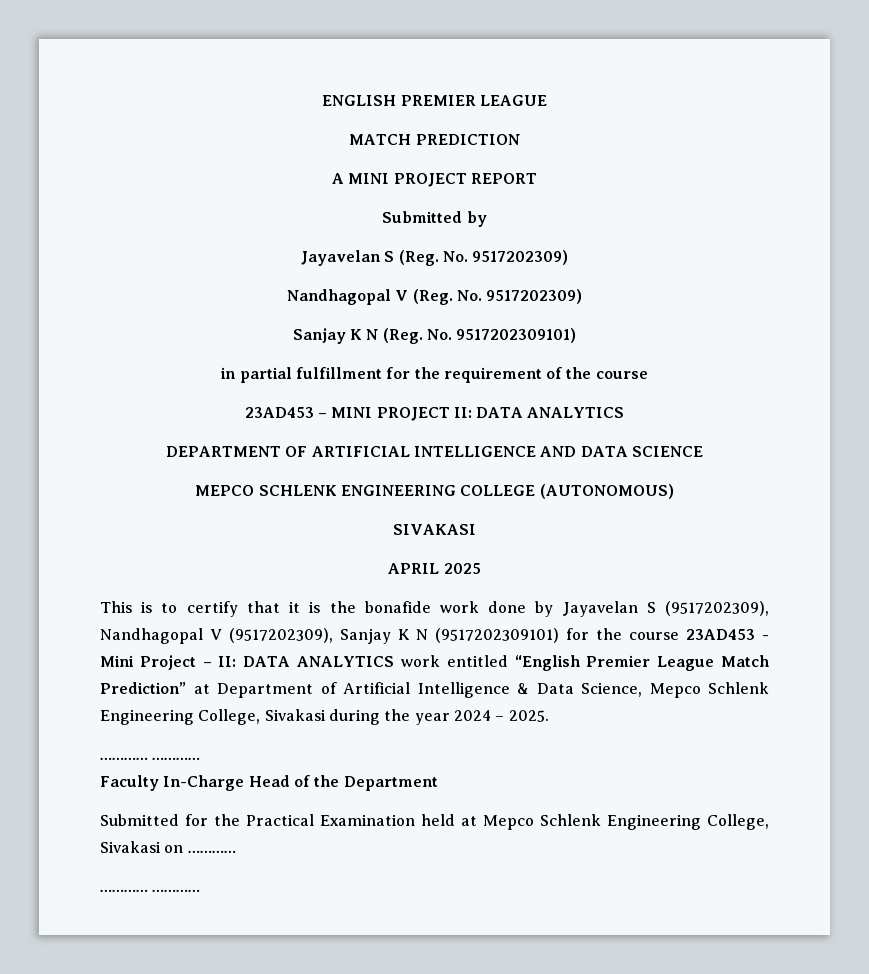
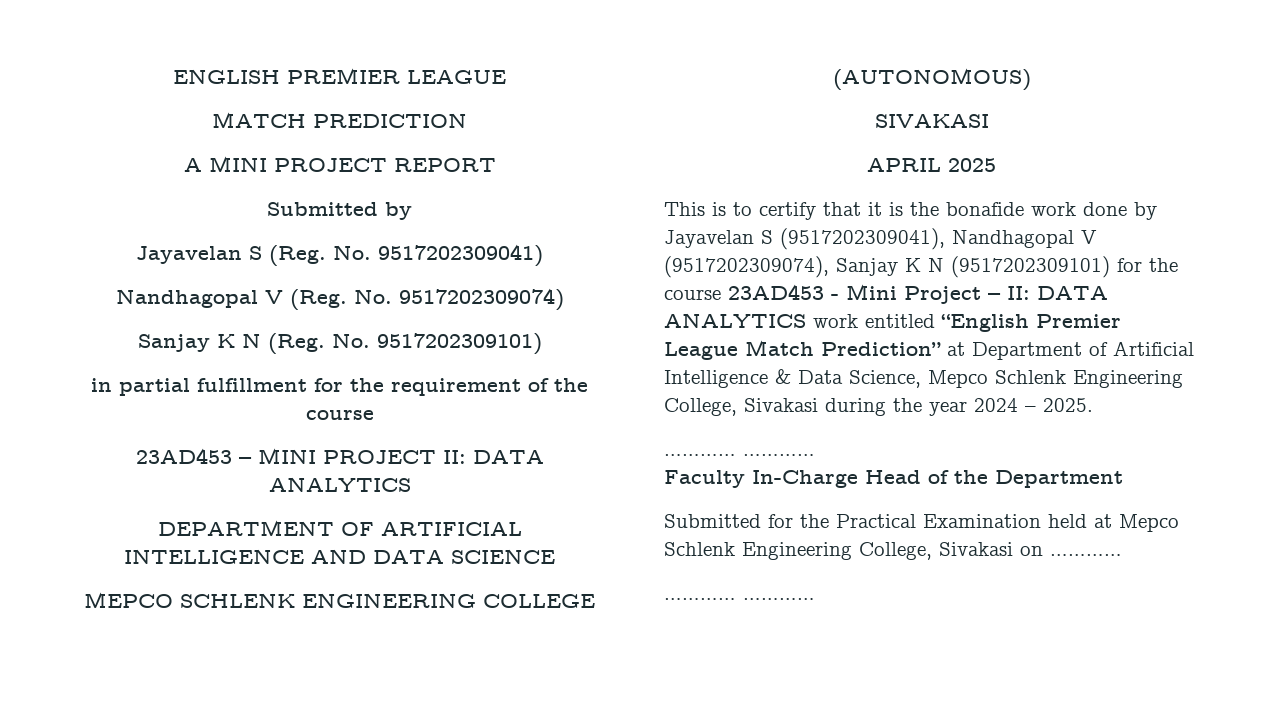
- Jayavelan S (Reg. No. 9517202309)
+ Jayavelan S (Reg. No. 9517202309041)
- Nandhagopal V (Reg. No. 9517202309)
+ Nandhagopal V (Reg. No. 9517202309074)
- This is to certify that it is the bonafide work done by Jayavelan S (9517202309), Nandhagopal V (9517202309), Sanjay K N (9517202309101) for the course 23AD453 - Mini Project – II: DATA ANALYTICS work entitled “English Premier League Match Prediction” at Department of Artificial Intelligence & Data Science, Mepco Schlenk Engineering College, Sivakasi during the year 2024 – 2025.
+ This is to certify that it is the bonafide work done by Jayavelan S (9517202309041), Nandhagopal V (9517202309074), Sanjay K N (9517202309101) for the course 23AD453 - Mini Project – II: DATA ANALYTICS work entitled “English Premier League Match Prediction” at Department of Artificial Intelligence & Data Science, Mepco Schlenk Engineering College, Sivakasi during the year 2024 – 2025.

